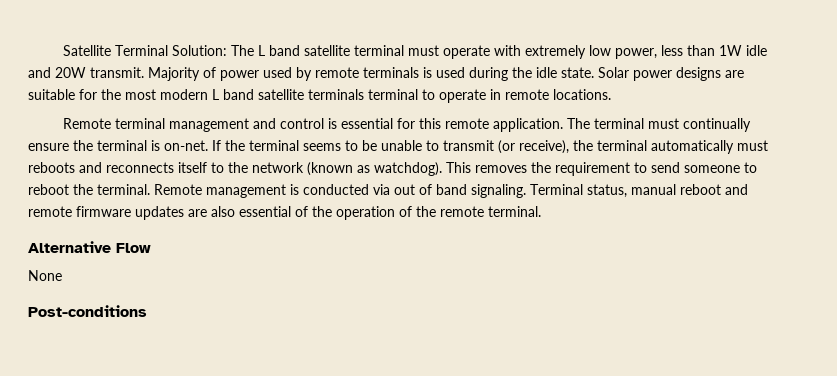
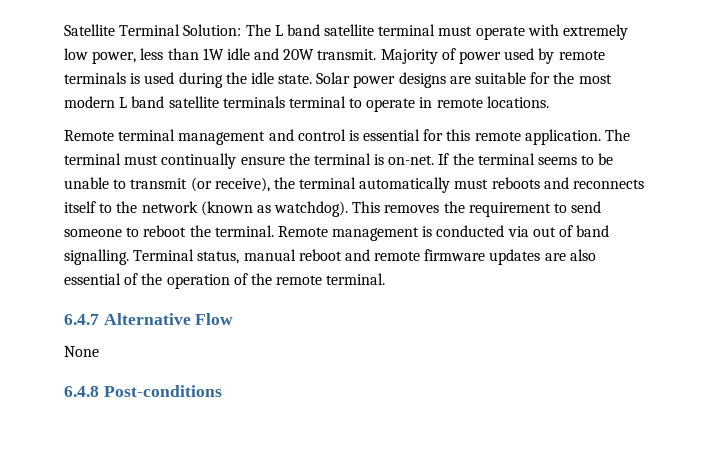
- Remote management is conducted via out of band signaling.
+ Remote management is conducted via out of band signalling.
- Alternative Flow
+ 6.4.7 Alternative Flow
- Post-conditions
+ 6.4.8 Post-conditions

